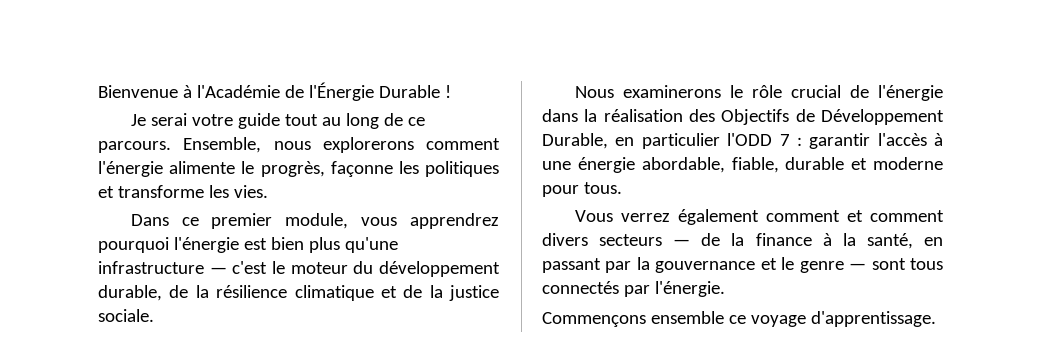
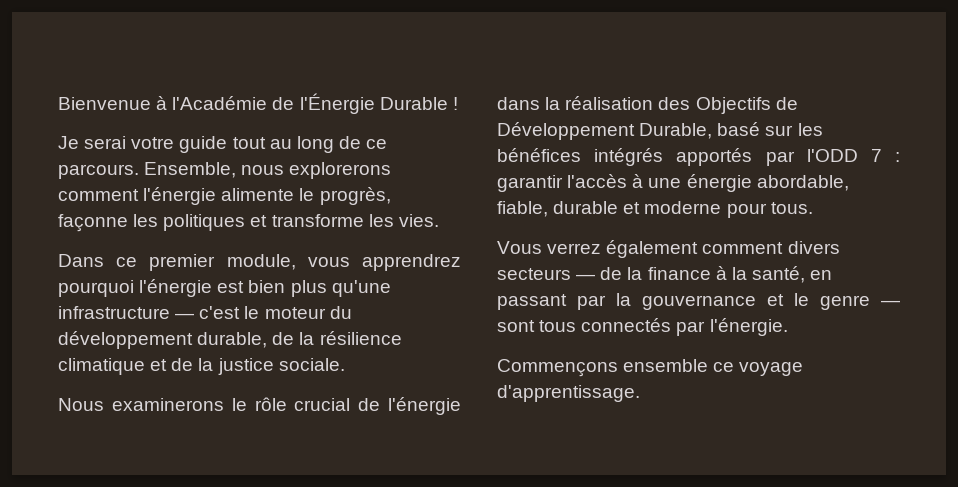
- Nous examinerons le rôle crucial de l'énergie dans la réalisation des Objectifs de Développement Durable, en particulier l'ODD 7 : garantir l'accès à une énergie abordable, fiable, durable et moderne pour tous.
+ Nous examinerons le rôle crucial de l'énergie dans la réalisation des Objectifs de Développement Durable, basé sur les bénéfices intégrés apportés par l'ODD 7 : garantir l'accès à une énergie abordable, fiable, durable et moderne pour tous.
- Vous verrez également comment et comment divers secteurs — de la finance à la santé, en passant par la gouvernance et le genre — sont tous connectés par l'énergie.
+ Vous verrez également comment divers secteurs — de la finance à la santé, en passant par la gouvernance et le genre — sont tous connectés par l'énergie.

